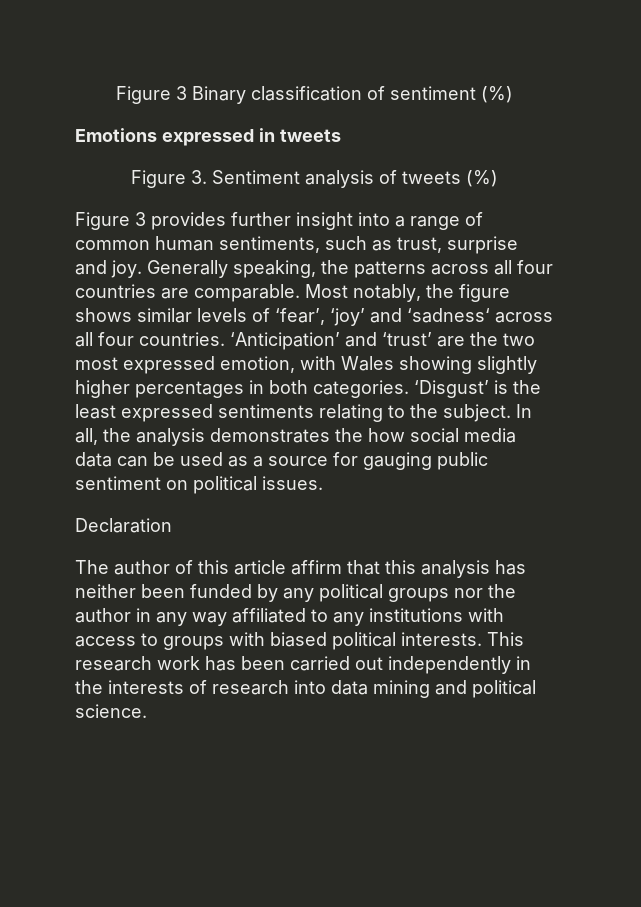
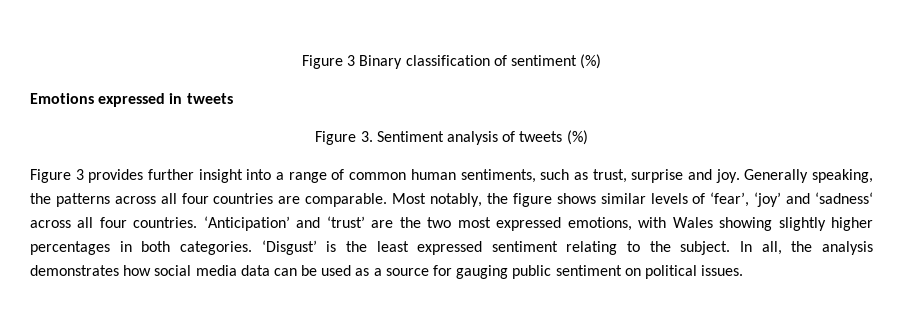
- ‘Anticipation’ and ‘trust’ are the two most expressed emotion, with Wales showing slightly higher percentages in both categories.
+ ‘Anticipation’ and ‘trust’ are the two most expressed emotions, with Wales showing slightly higher percentages in both categories.
- ‘Disgust’ is the least expressed sentiments relating to the subject.
+ ‘Disgust’ is the least expressed sentiment relating to the subject.
- In all, the analysis demonstrates the how social media data can be used as a source for gauging public sentiment on political issues.
+ In all, the analysis demonstrates how social media data can be used as a source for gauging public sentiment on political issues.
- Declaration
- The author of this article affirm that this analysis has neither been funded by any political groups nor the author in any way affiliated to any institutions with access to groups with biased political interests. This research work has been carried out independently in the interests of research into data mining and political science.

